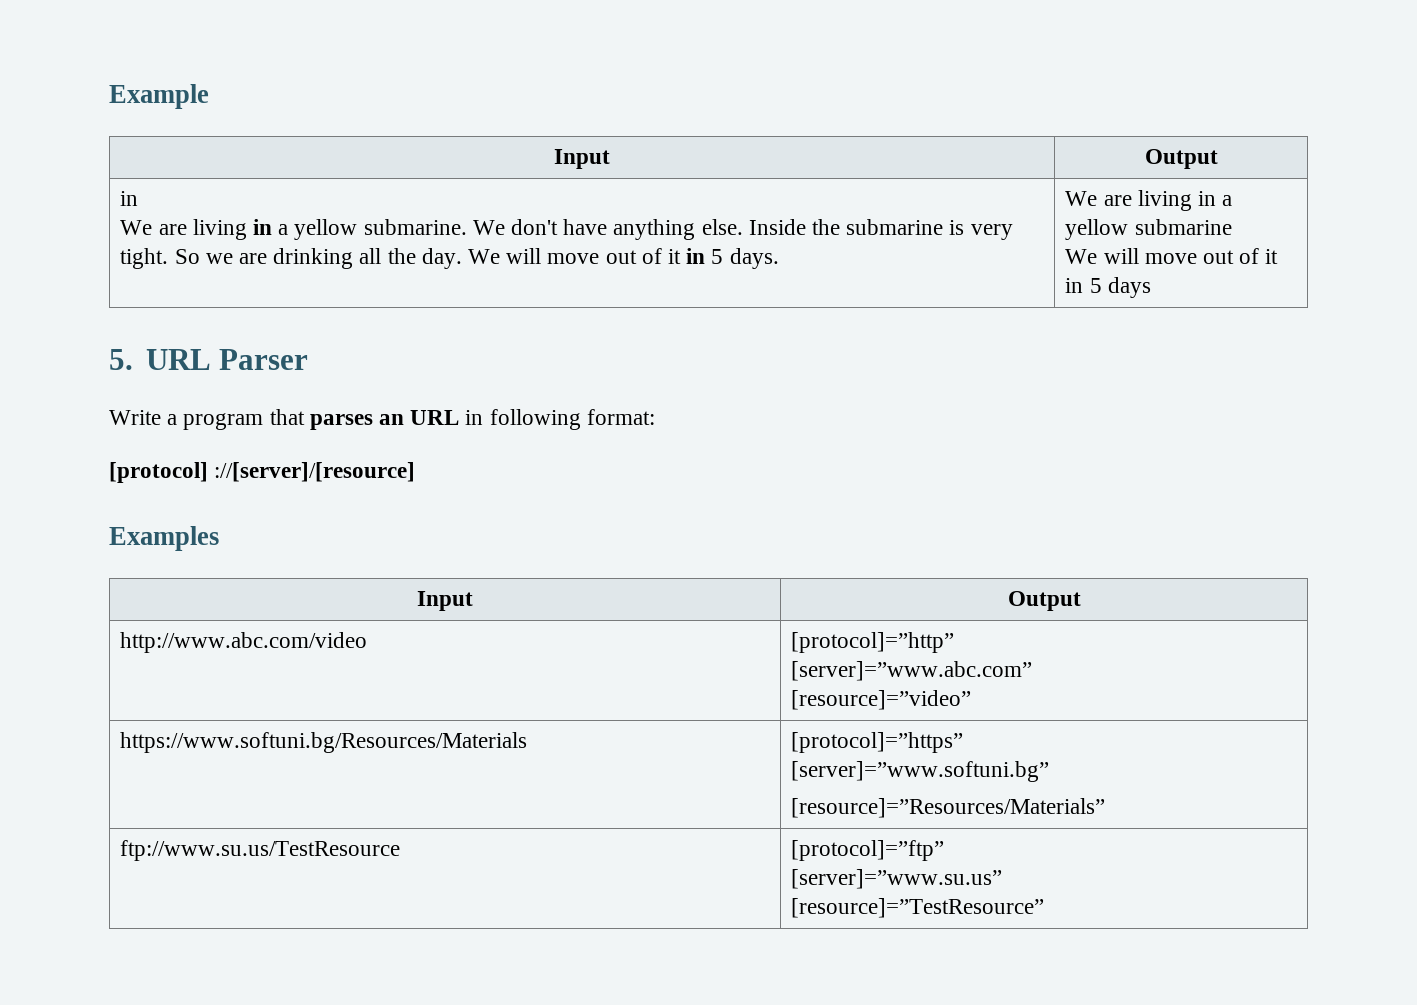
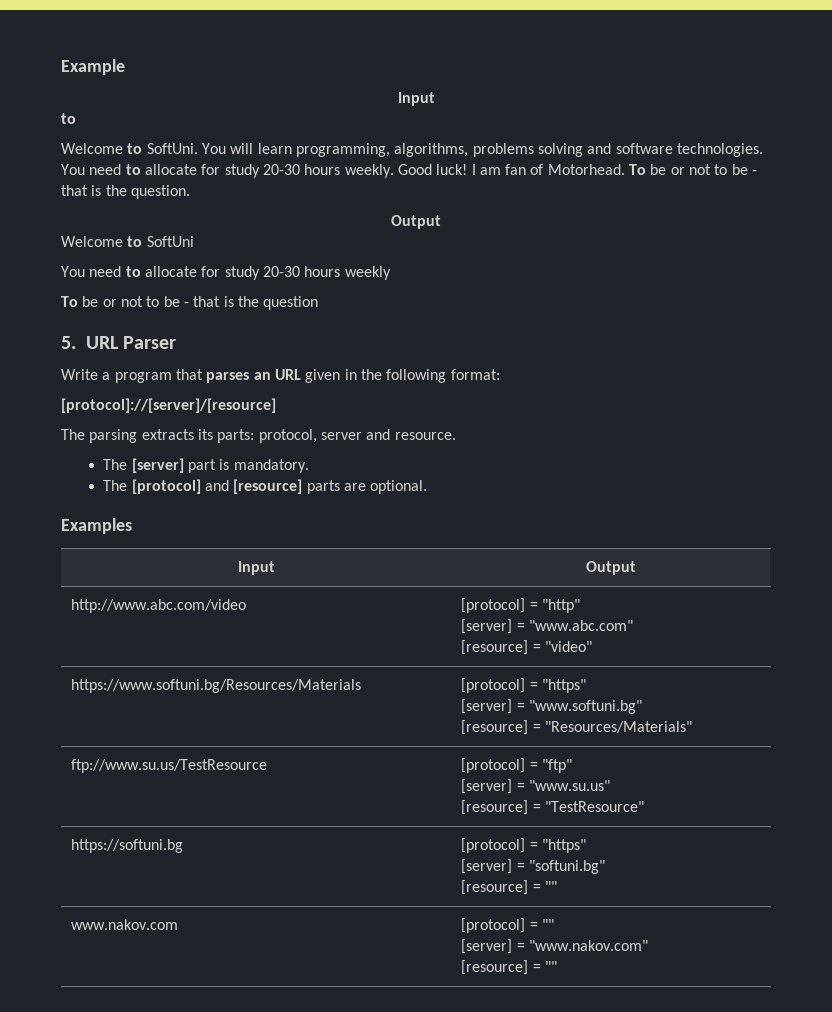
  Example
- Input | Output
- in
- We are living in a yellow submarine. We don't have anything else. Inside the submarine is very tight. So we are drinking all the day. We will move out of it in 5 days. | We are living in a yellow submarine
- We will move out of it in 5 days
+ Input
+ to
+ Welcome to SoftUni. You will learn programming, algorithms, problems solving and software technologies. You need to allocate for study 20-30 hours weekly. Good luck! I am fan of Motorhead. To be or not to be - that is the question.
+ Output
+ Welcome to SoftUni
+ You need to allocate for study 20-30 hours weekly
+ To be or not to be - that is the question
- Write a program that parses an URL in following format:
+ Write a program that parses an URL given in the following format:
- [protocol] ://[server]/[resource]
+ [protocol]://[server]/[resource]
+ The parsing extracts its parts: protocol, server and resource.
+ The [server] part is mandatory.
+ The [protocol] and [resource] parts are optional.
  Examples
  Input | Output
- http://www.abc.com/video | [protocol]=”http”
- [server]=”www.abc.com”
- [resource]=”video”
- https://www.softuni.bg/Resources/Materials | [protocol]=”https”
- [server]=”www.softuni.bg”
- [resource]=”Resources/Materials”
- ftp://www.su.us/TestResource | [protocol]=”ftp”
- [server]=”www.su.us”
- [resource]=”TestResource”
+ http://www.abc.com/video | [protocol] = "http"
+ [server] = "www.abc.com"
+ [resource] = "video"
+ https://www.softuni.bg/Resources/Materials | [protocol] = "https"
+ [server] = "www.softuni.bg"
+ [resource] = "Resources/Materials"
+ ftp://www.su.us/TestResource | [protocol] = "ftp"
+ [server] = "www.su.us"
+ [resource] = "TestResource"
+ https://softuni.bg | [protocol] = "https"
+ [server] = "softuni.bg"
+ [resource] = ""
+ www.nakov.com | [protocol] = ""
+ [server] = "www.nakov.com"
+ [resource] = ""

